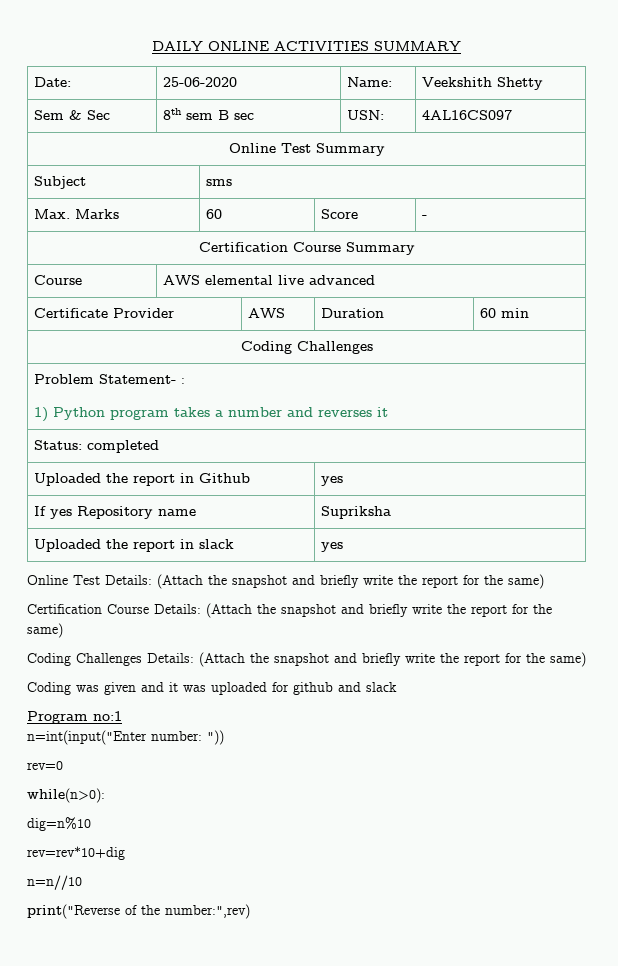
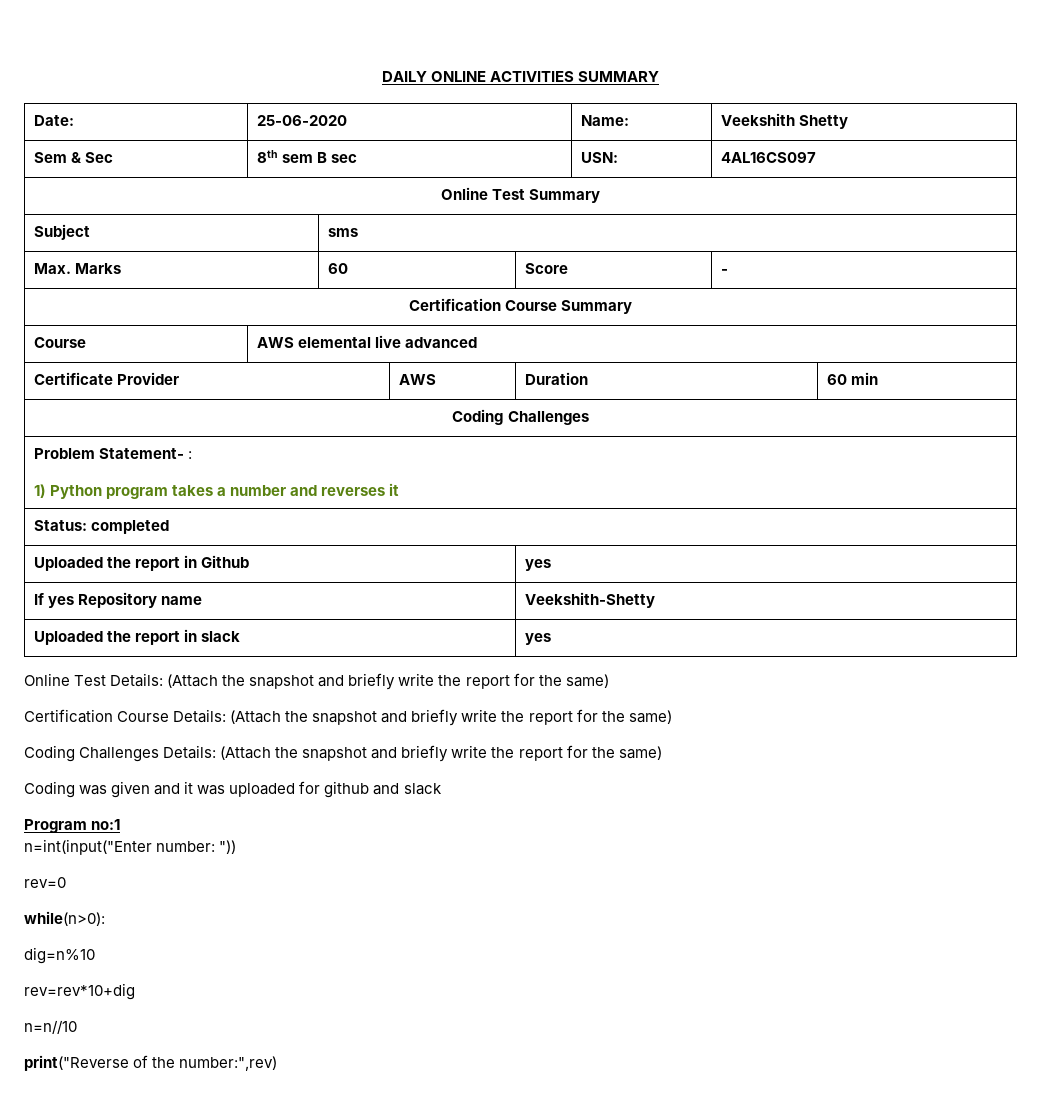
- If yes Repository name | Supriksha
+ If yes Repository name | Veekshith-Shetty

